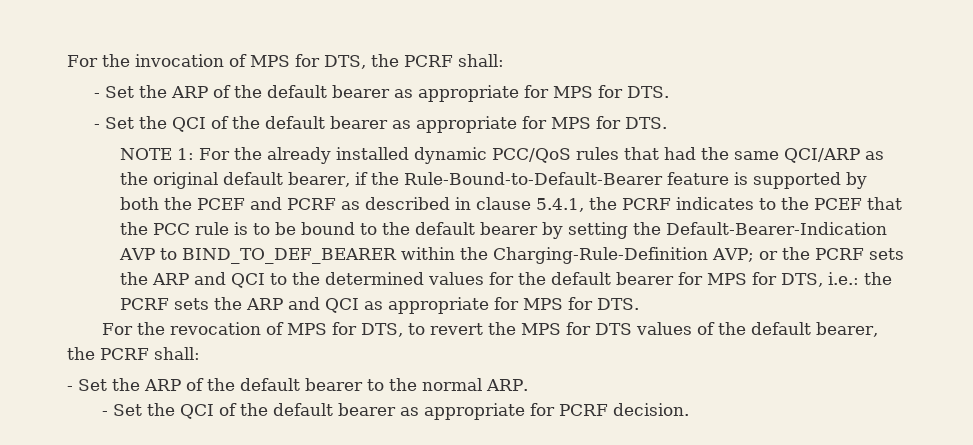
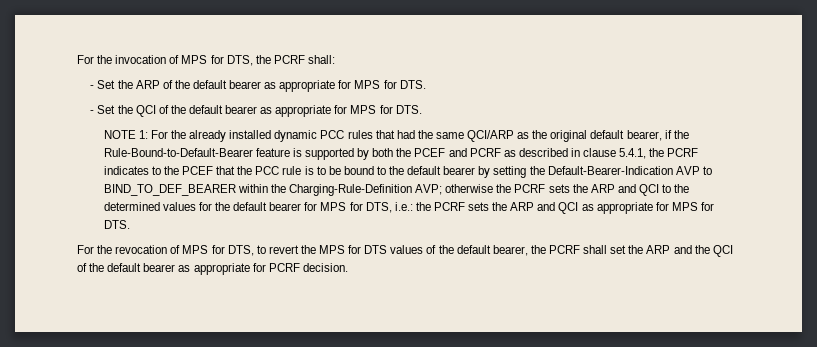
- For the already installed dynamic PCC/QoS rules that had the same QCI/ARP as the original default bearer, if the Rule-Bound-to-Default-Bearer feature is supported by both the PCEF and PCRF as described in clause 5.4.1, the PCRF indicates to the PCEF that the PCC rule is to be bound to the default bearer by setting the Default-Bearer-Indication AVP to BIND_TO_DEF_BEARER within the Charging-Rule-Definition AVP;
+ For the already installed dynamic PCC rules that had the same QCI/ARP as the original default bearer, if the Rule-Bound-to-Default-Bearer feature is supported by both the PCEF and PCRF as described in clause 5.4.1, the PCRF indicates to the PCEF that the PCC rule is to be bound to the default bearer by setting the Default-Bearer-Indication AVP to BIND_TO_DEF_BEARER within the Charging-Rule-Definition AVP;
- or the PCRF sets the ARP and QCI to the determined values for the default bearer for MPS for DTS, i.e.:
+ otherwise the PCRF sets the ARP and QCI to the determined values for the default bearer for MPS for DTS, i.e.:
- For the revocation of MPS for DTS, to revert the MPS for DTS values of the default bearer, the PCRF shall:
- - Set the ARP of the default bearer to the normal ARP.
- - Set the QCI of the default bearer as appropriate for PCRF decision.
+ For the revocation of MPS for DTS, to revert the MPS for DTS values of the default bearer, the PCRF shall set the ARP and the QCI of the default bearer as appropriate for PCRF decision.

